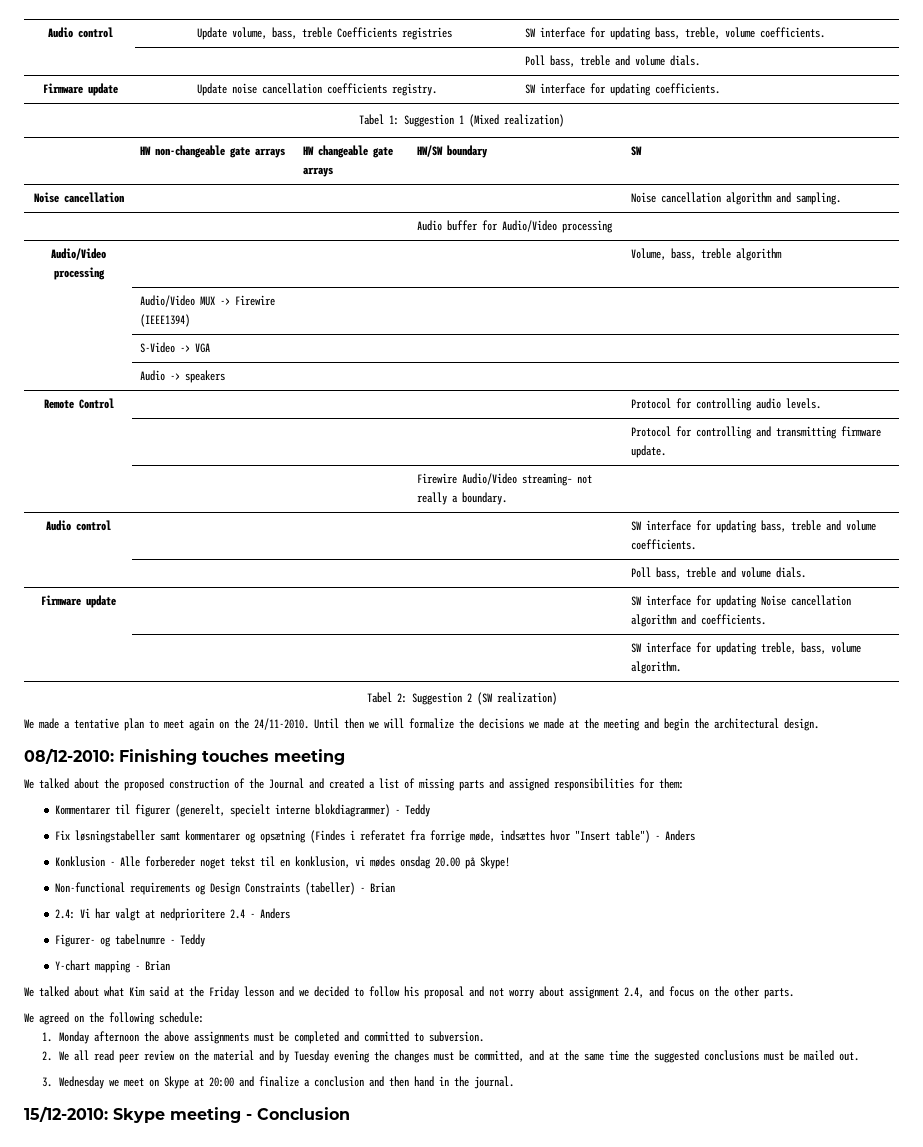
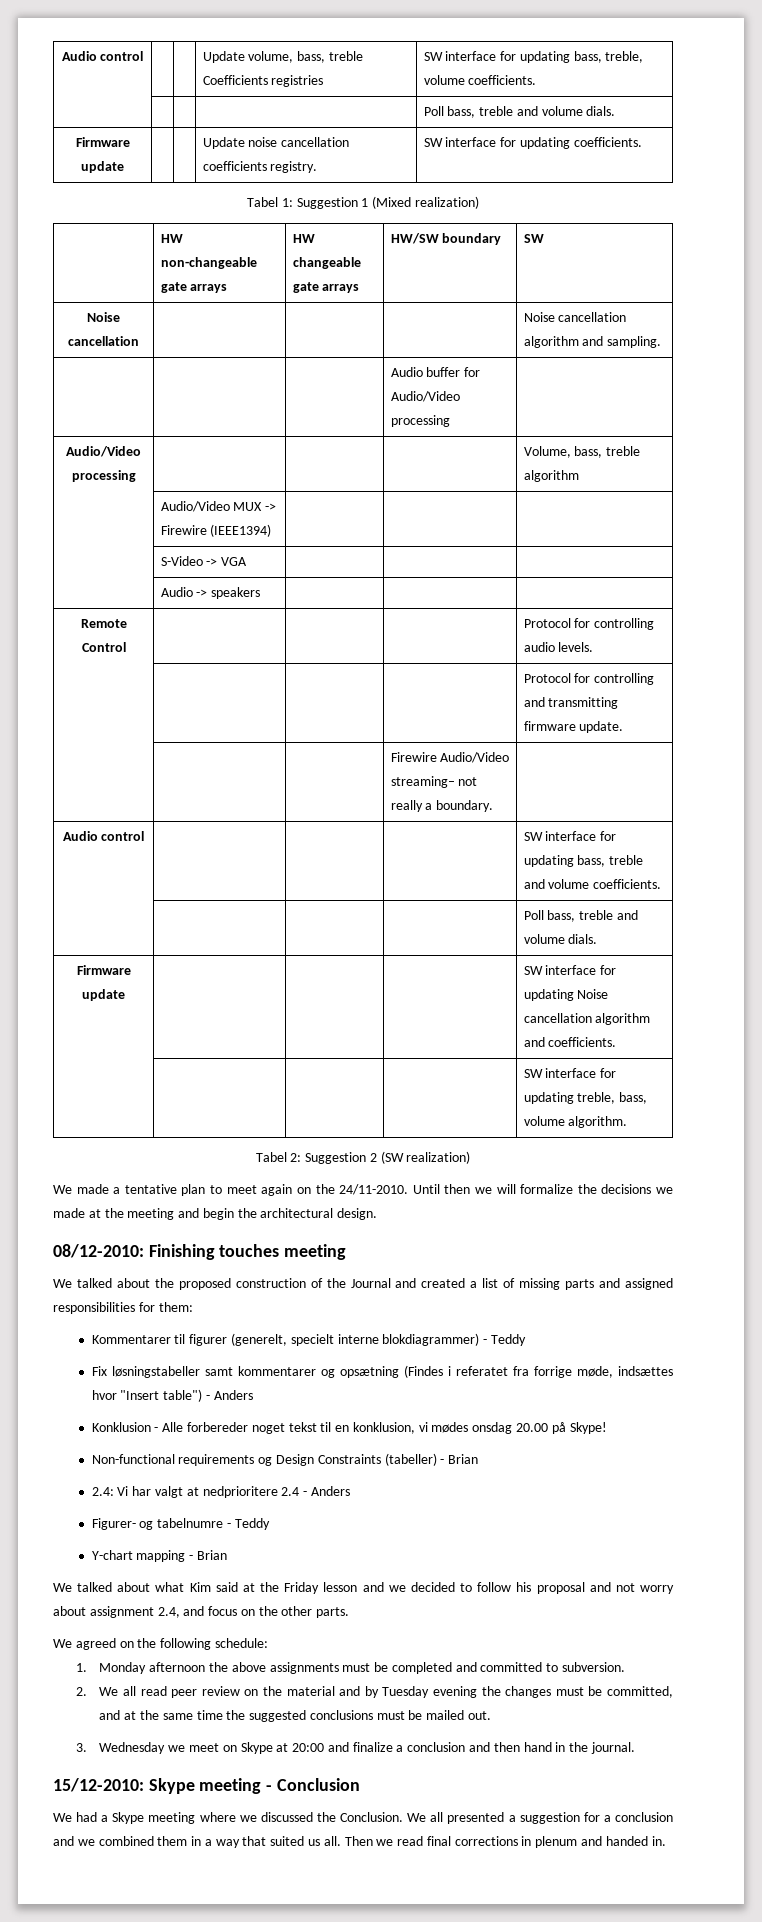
+ We had a Skype meeting where we discussed the Conclusion. We all presented a suggestion for a conclusion and we combined them in a way that suited us all. Then we read final corrections in plenum and handed in.

